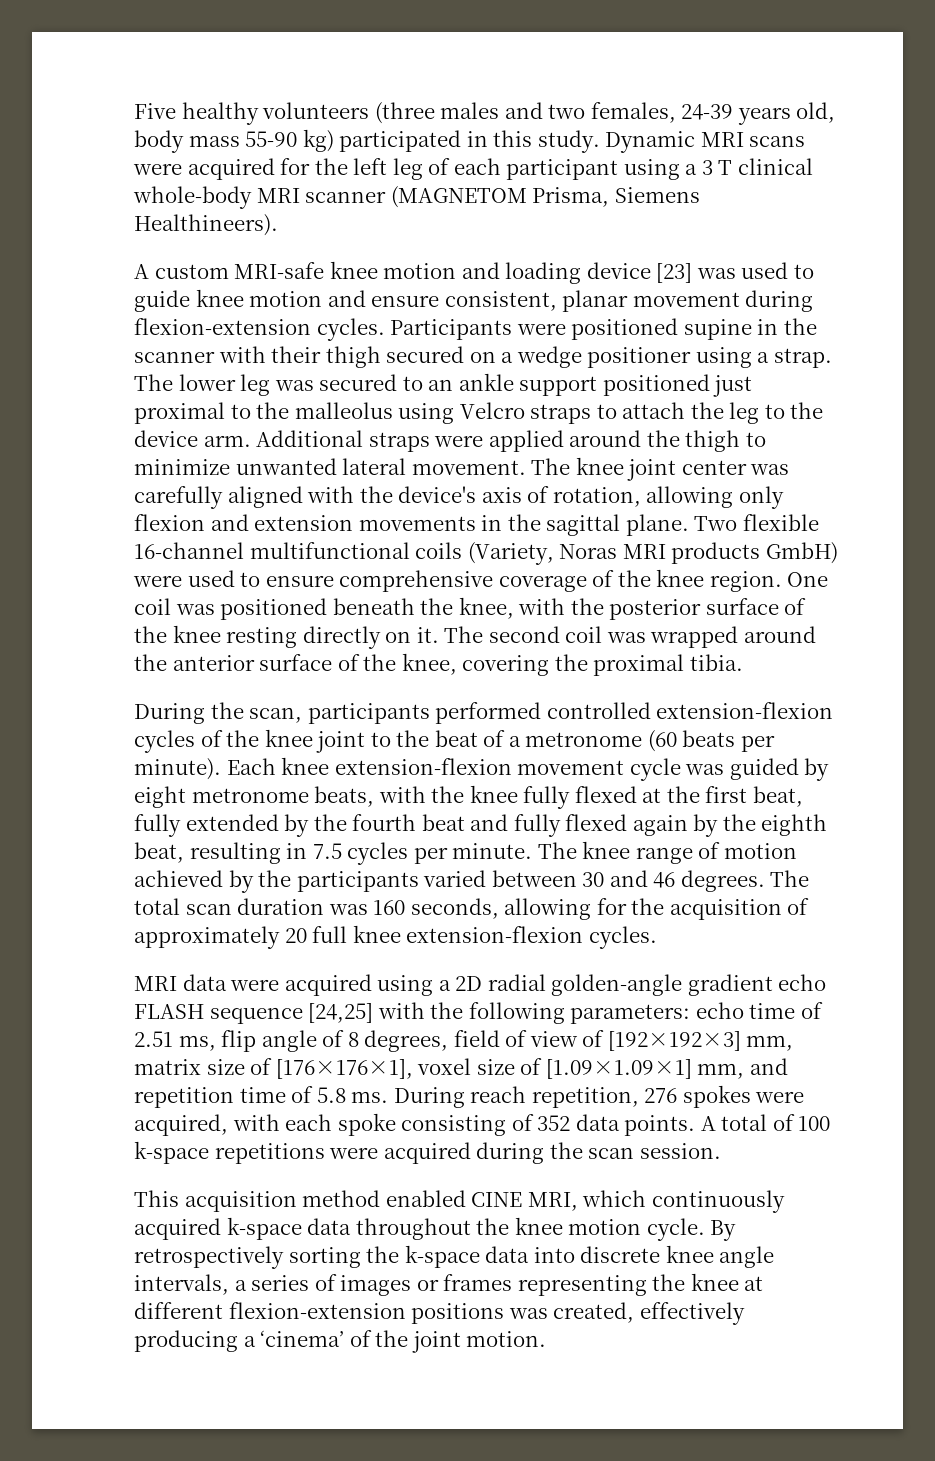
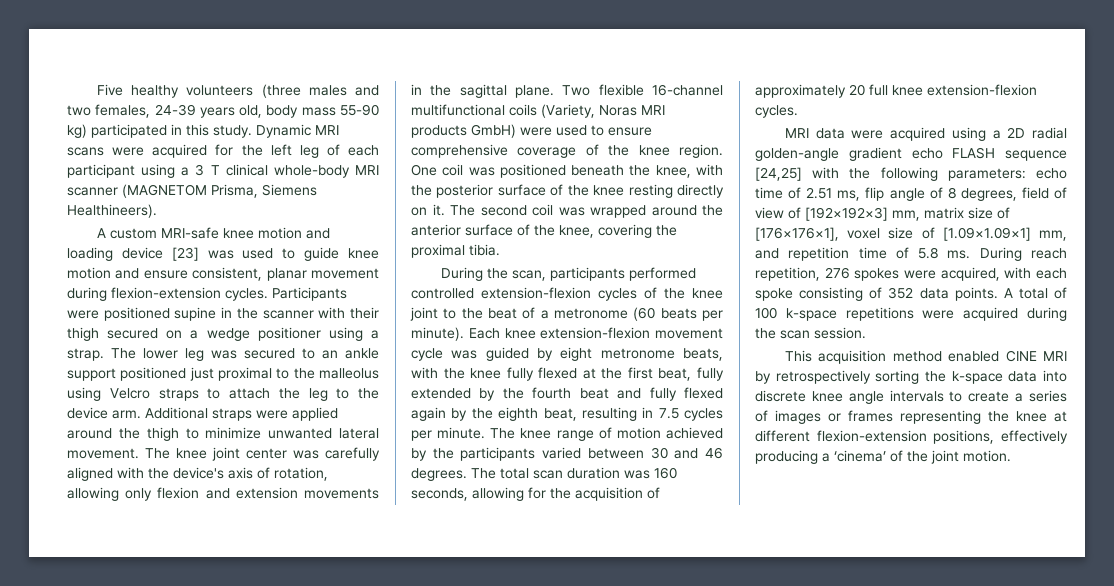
- This acquisition method enabled CINE MRI, which continuously acquired k-space data throughout the knee motion cycle. By retrospectively sorting the k-space data into discrete knee angle intervals, a series of images or frames representing the knee at different flexion-extension positions was created, effectively producing a ‘cinema’ of the joint motion.
+ This acquisition method enabled CINE MRI by retrospectively sorting the k-space data into discrete knee angle intervals to create a series of images or frames representing the knee at different flexion-extension positions, effectively producing a ‘cinema’ of the joint motion.

